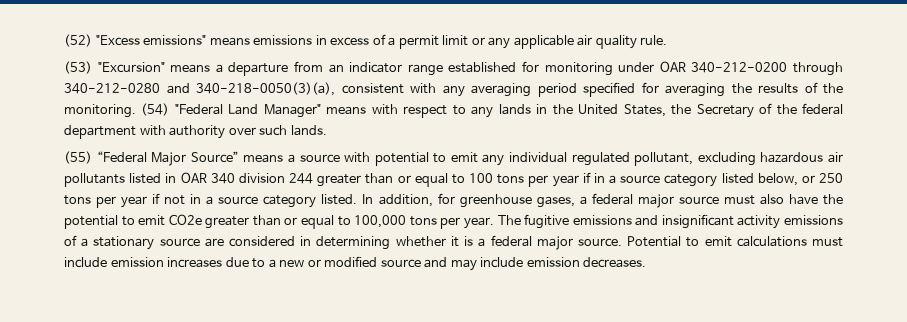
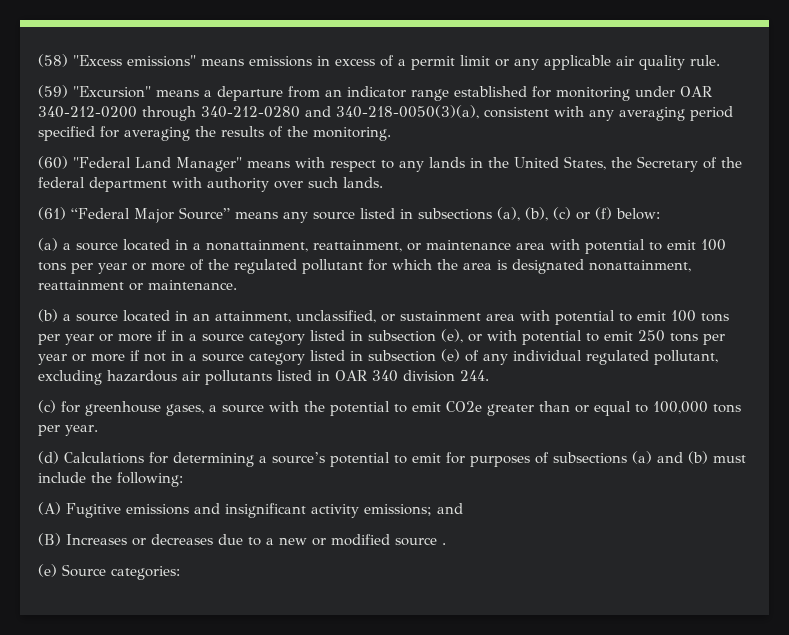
- (52) "Excess emissions" means emissions in excess of a permit limit or any applicable air quality rule.
+ (58) "Excess emissions" means emissions in excess of a permit limit or any applicable air quality rule.
- (53) "Excursion" means a departure from an indicator range established for monitoring under OAR 340-212-0200 through 340-212-0280 and 340-218-0050(3)(a), consistent with any averaging period specified for averaging the results of the monitoring. (54) "Federal Land Manager" means with respect to any lands in the United States, the Secretary of the federal department with authority over such lands.
+ (59) "Excursion" means a departure from an indicator range established for monitoring under OAR 340-212-0200 through 340-212-0280 and 340-218-0050(3)(a), consistent with any averaging period specified for averaging the results of the monitoring.
+ (60) "Federal Land Manager" means with respect to any lands in the United States, the Secretary of the federal department with authority over such lands.
- (55) “Federal Major Source” means a source with potential to emit any individual regulated pollutant, excluding hazardous air pollutants listed in OAR 340 division 244 greater than or equal to 100 tons per year if in a source category listed below, or 250 tons per year if not in a source category listed. In addition, for greenhouse gases, a federal major source must also have the potential to emit CO2e greater than or equal to 100,000 tons per year. The fugitive emissions and insignificant activity emissions of a stationary source are considered in determining whether it is a federal major source. Potential to emit calculations must include emission increases due to a new or modified source and may include emission decreases.
+ (61) “Federal Major Source” means any source listed in subsections (a), (b), (c) or (f) below:
+ (a) a source located in a nonattainment, reattainment, or maintenance area with potential to emit 100 tons per year or more of the regulated pollutant for which the area is designated nonattainment, reattainment or maintenance.
+ (b) a source located in an attainment, unclassified, or sustainment area with potential to emit 100 tons per year or more if in a source category listed in subsection (e), or with potential to emit 250 tons per year or more if not in a source category listed in subsection (e) of any individual regulated pollutant, excluding hazardous air pollutants listed in OAR 340 division 244.
+ (c) for greenhouse gases, a source with the potential to emit CO2e greater than or equal to 100,000 tons per year.
+ (d) Calculations for determining a source’s potential to emit for purposes of subsections (a) and (b) must include the following:
+ (A) Fugitive emissions and insignificant activity emissions; and
+ (B) Increases or decreases due to a new or modified source .
+ (e) Source categories:

